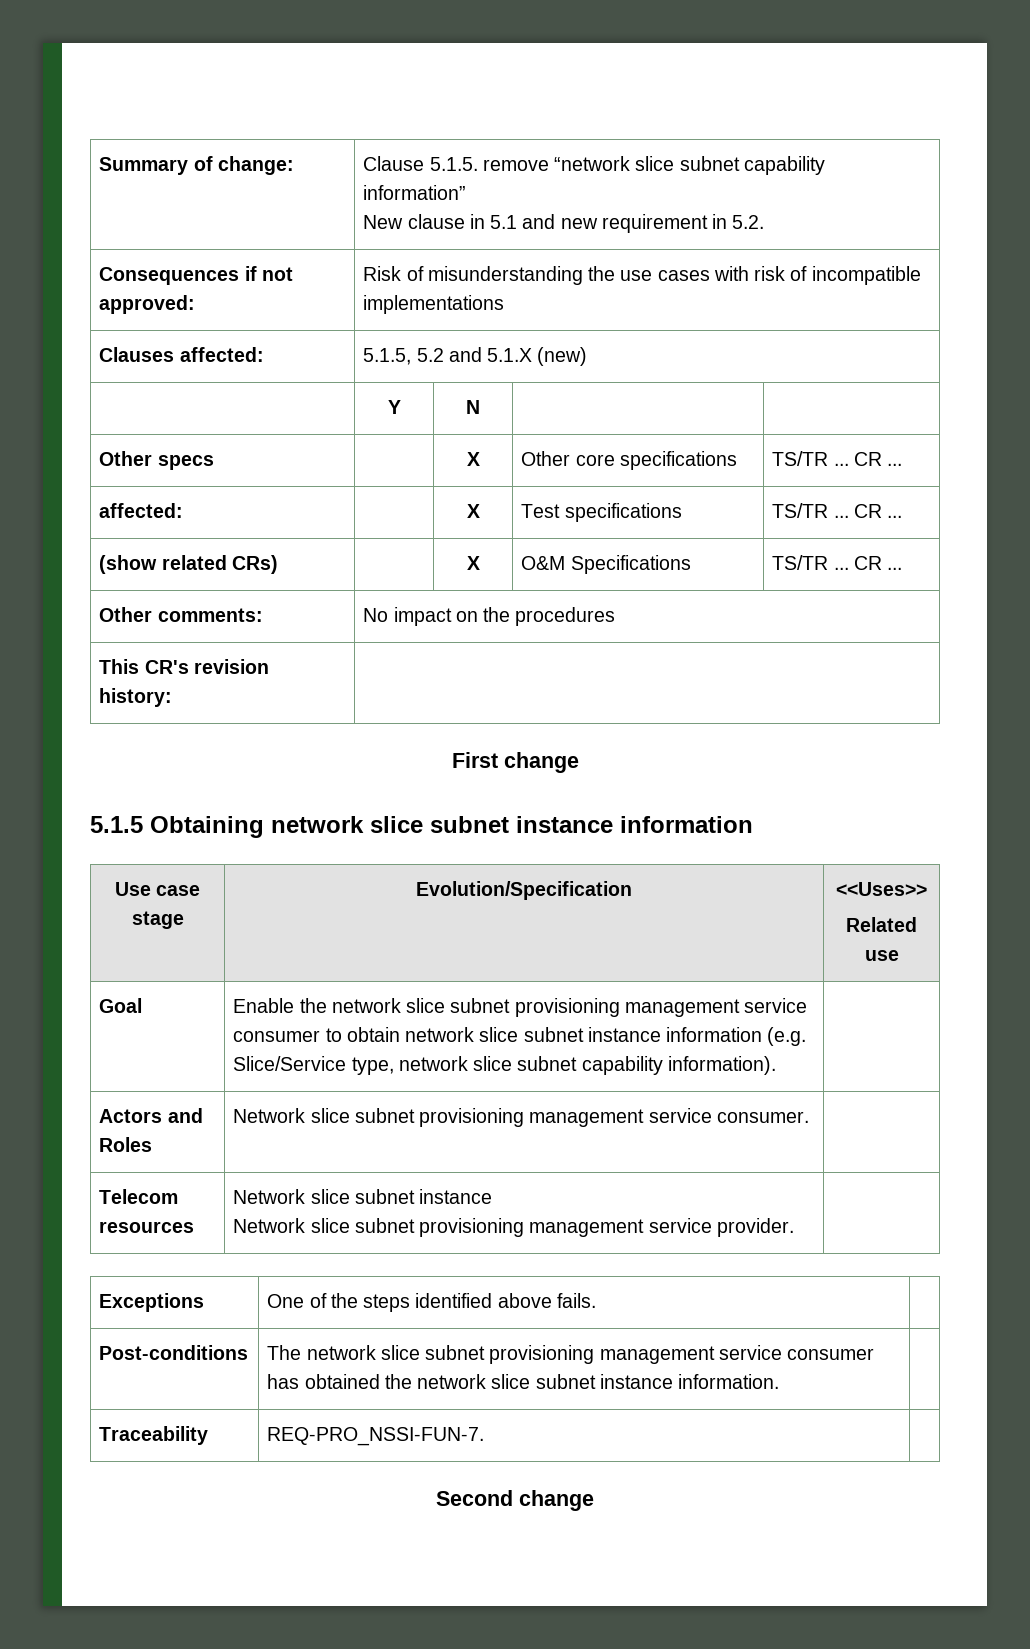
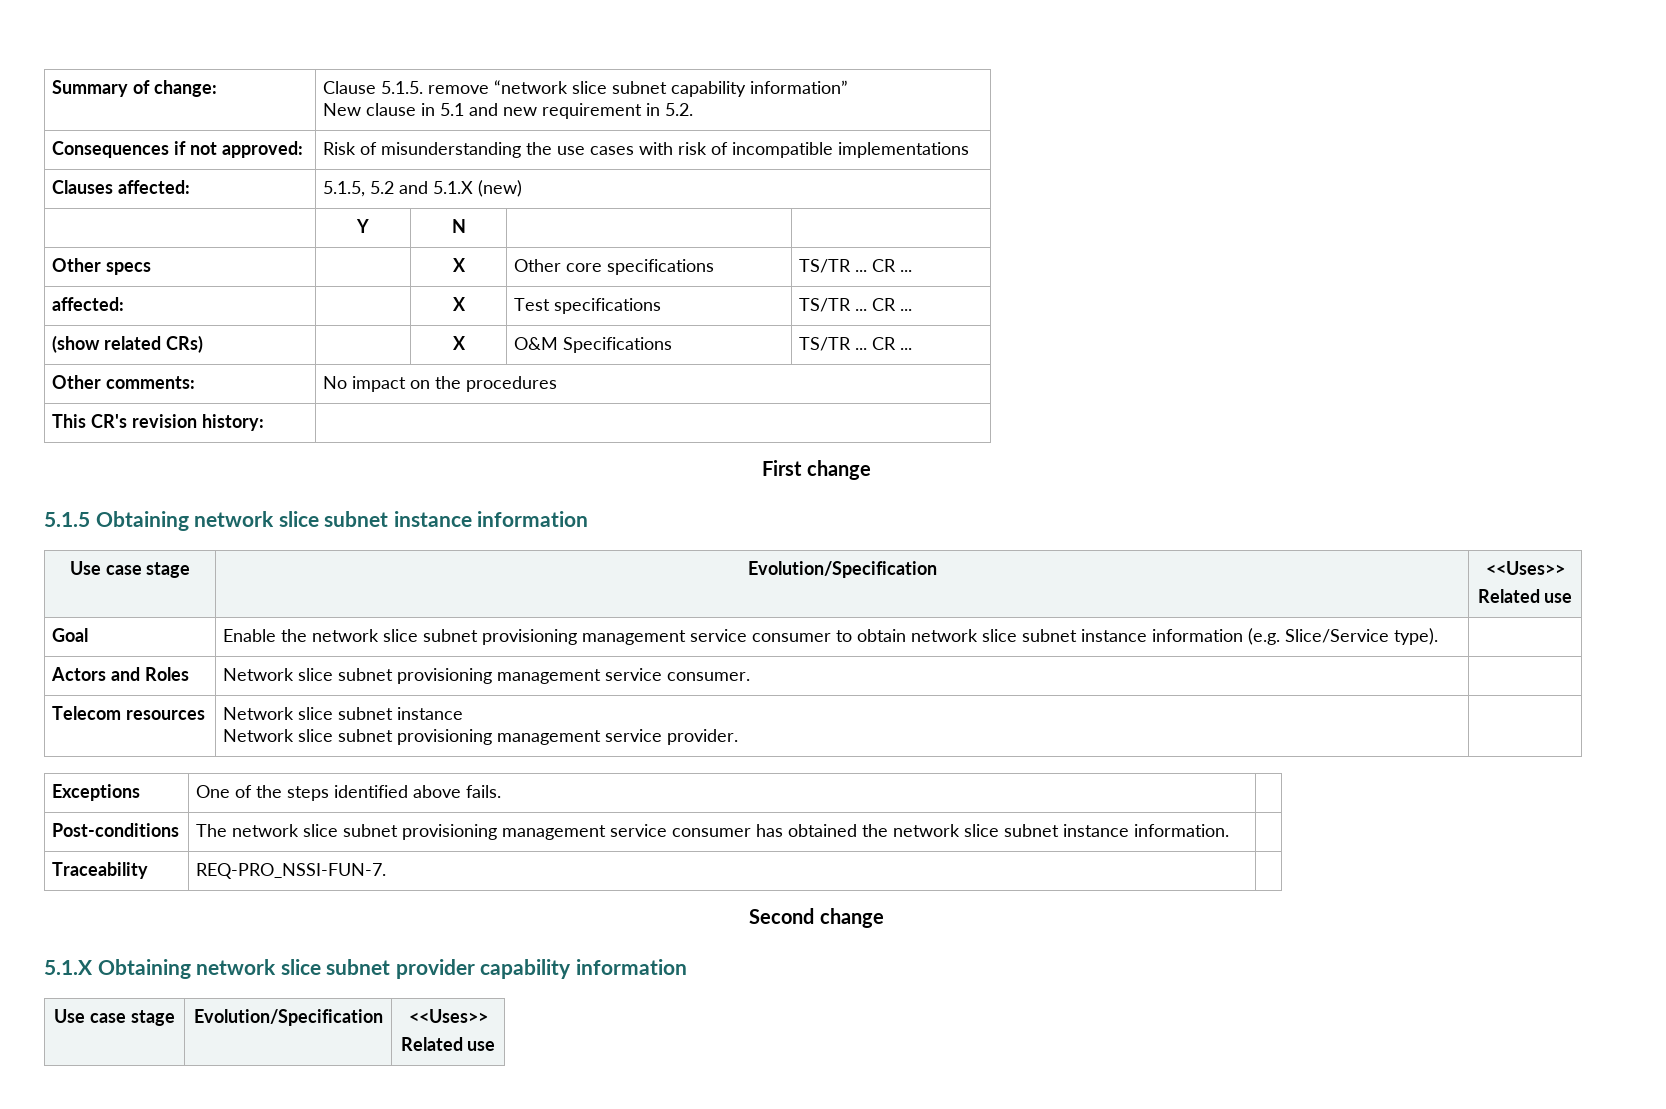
- Goal | Enable the network slice subnet provisioning management service consumer to obtain network slice subnet instance information (e.g. Slice/Service type, network slice subnet capability information). |
+ Goal | Enable the network slice subnet provisioning management service consumer to obtain network slice subnet instance information (e.g. Slice/Service type). |
+ 5.1.X Obtaining network slice subnet provider capability information
+ Use case stage | Evolution/Specification | <<Uses>>
+ Related use

